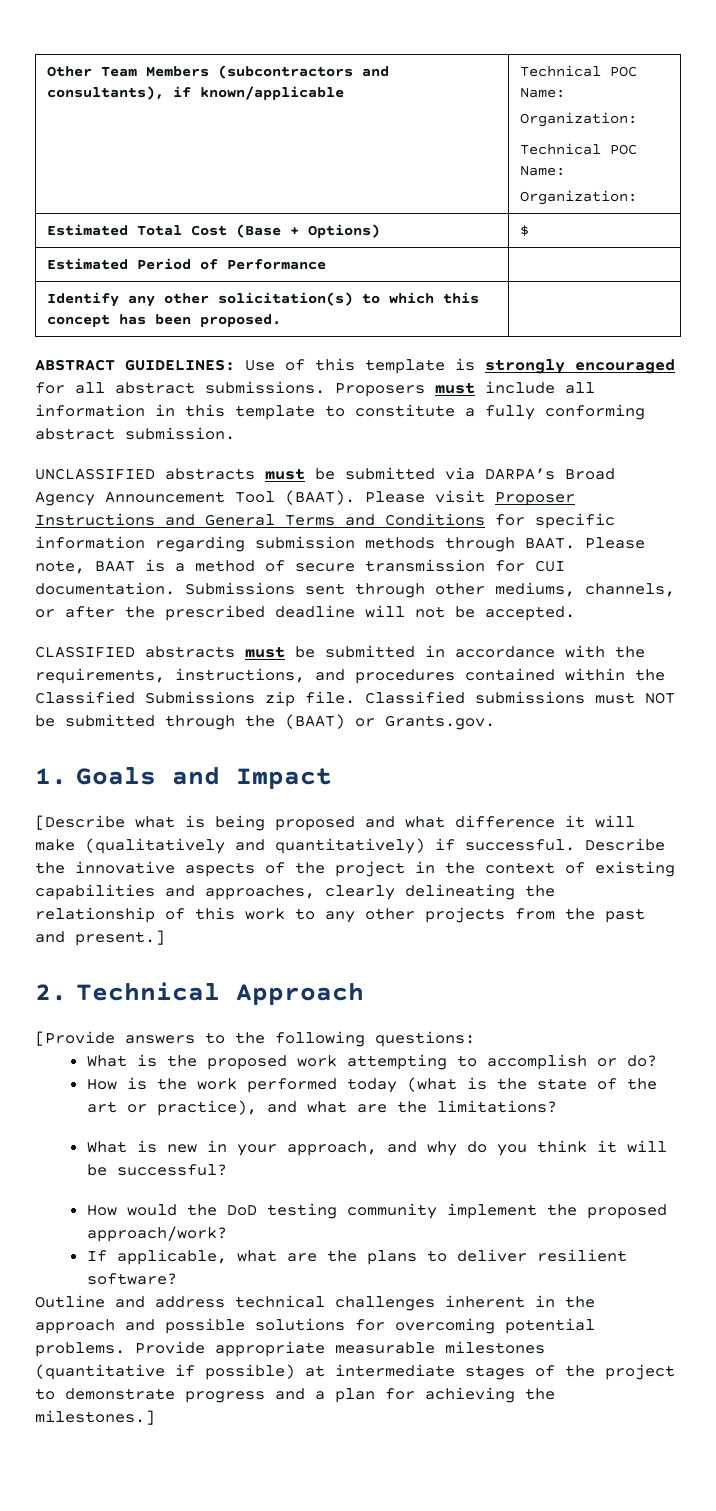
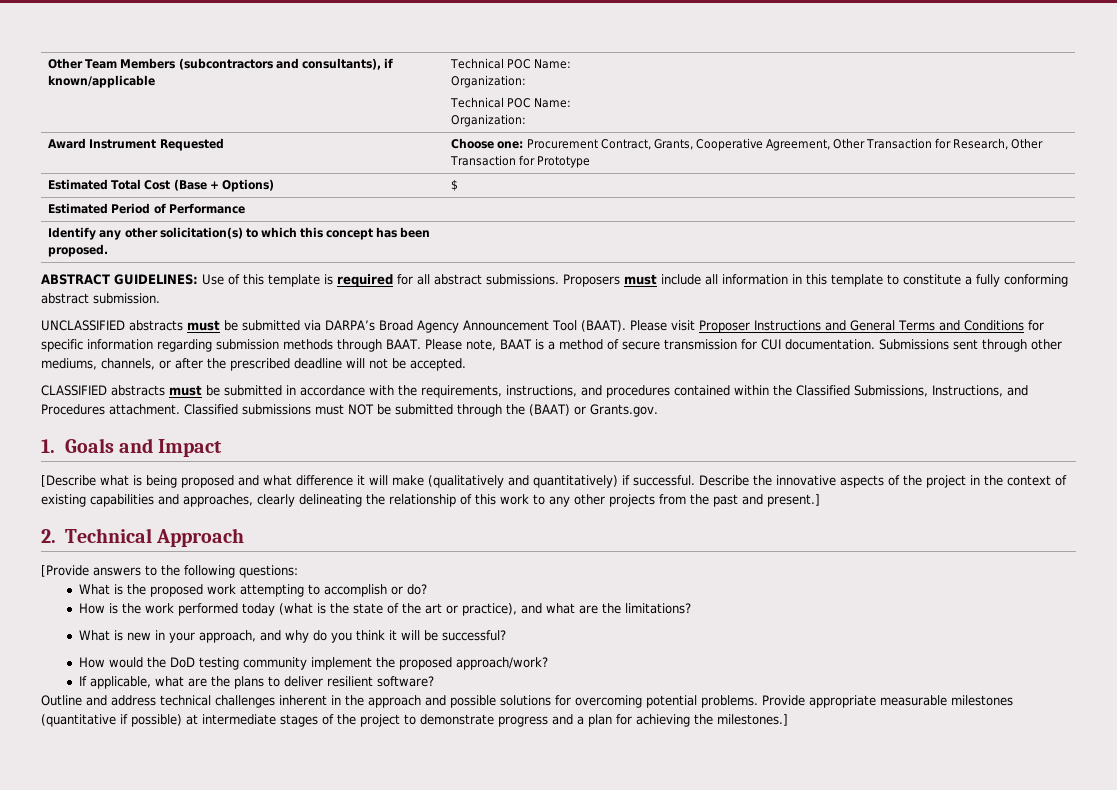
+ Award Instrument Requested | Choose one: Procurement Contract, Grants, Cooperative Agreement, Other Transaction for Research, Other Transaction for Prototype
- ABSTRACT GUIDELINES: Use of this template is strongly encouraged for all abstract submissions.
+ ABSTRACT GUIDELINES: Use of this template is required for all abstract submissions.
- CLASSIFIED abstracts must be submitted in accordance with the requirements, instructions, and procedures contained within the Classified Submissions zip file.
+ CLASSIFIED abstracts must be submitted in accordance with the requirements, instructions, and procedures contained within the Classified Submissions, Instructions, and Procedures attachment.

